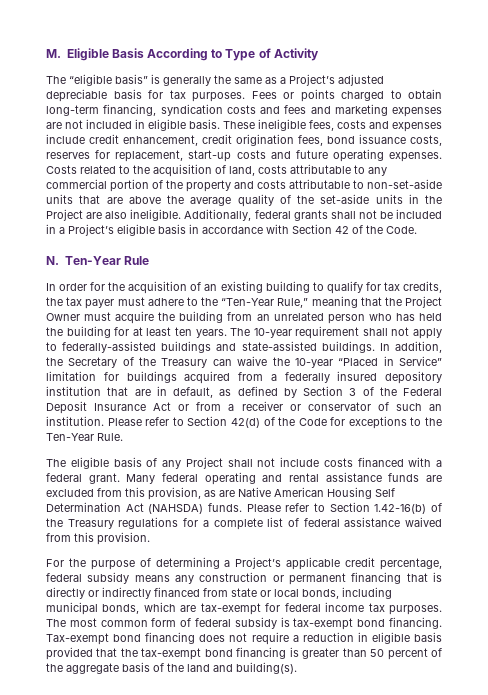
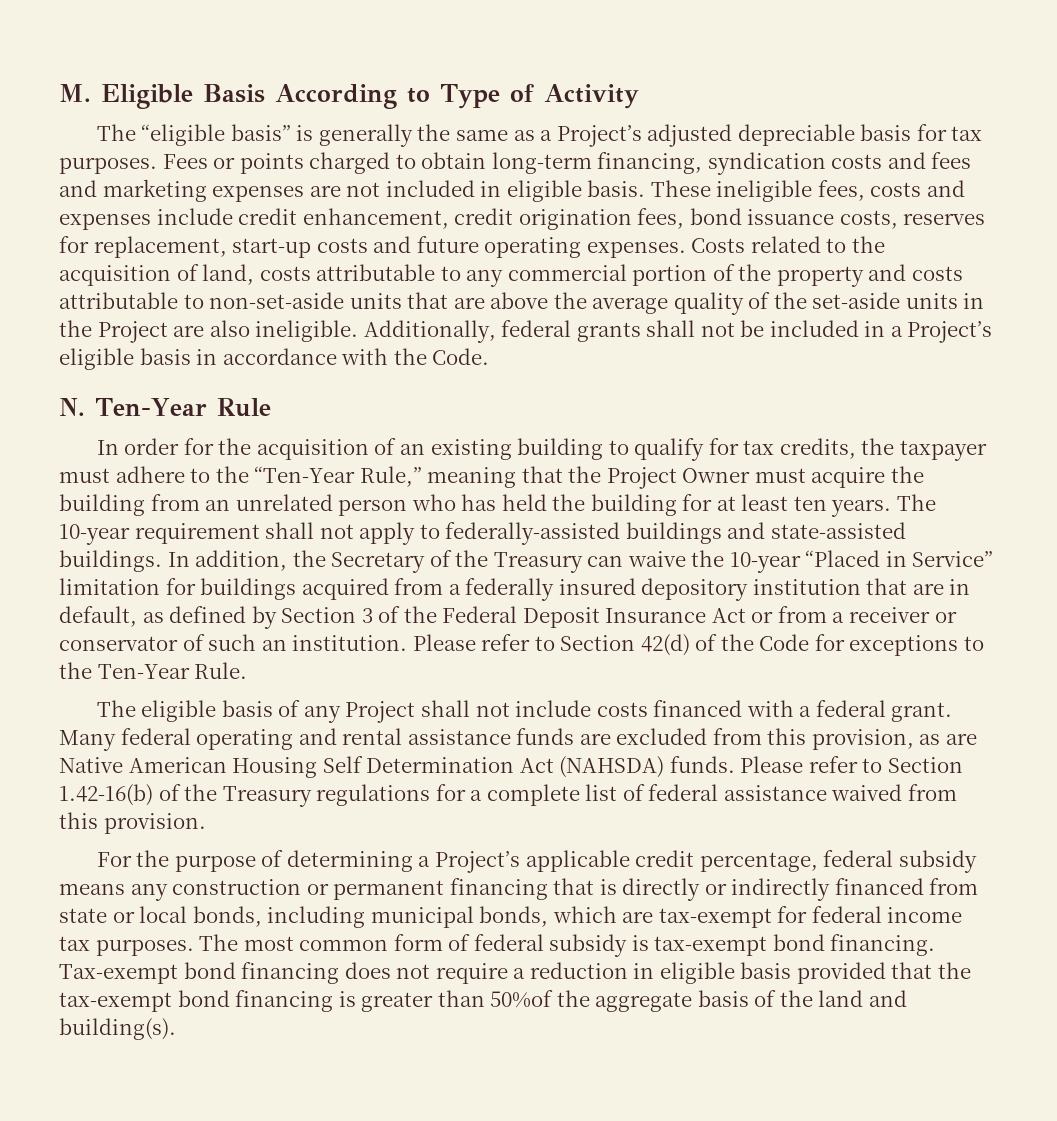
- Additionally, federal grants shall not be included in a Project’s eligible basis in accordance with Section 42 of the Code.
+ Additionally, federal grants shall not be included in a Project’s eligible basis in accordance with the Code.
- In order for the acquisition of an existing building to qualify for tax credits, the tax payer must adhere to the “Ten-Year Rule,” meaning that the Project Owner must acquire the building from an unrelated person who has held the building for at least ten years.
+ In order for the acquisition of an existing building to qualify for tax credits, the taxpayer must adhere to the “Ten-Year Rule,” meaning that the Project Owner must acquire the building from an unrelated person who has held the building for at least ten years.
- Tax-exempt bond financing does not require a reduction in eligible basis provided that the tax-exempt bond financing is greater than 50 percent of the aggregate basis of the land and building(s).
+ Tax-exempt bond financing does not require a reduction in eligible basis provided that the tax-exempt bond financing is greater than 50%of the aggregate basis of the land and building(s).

